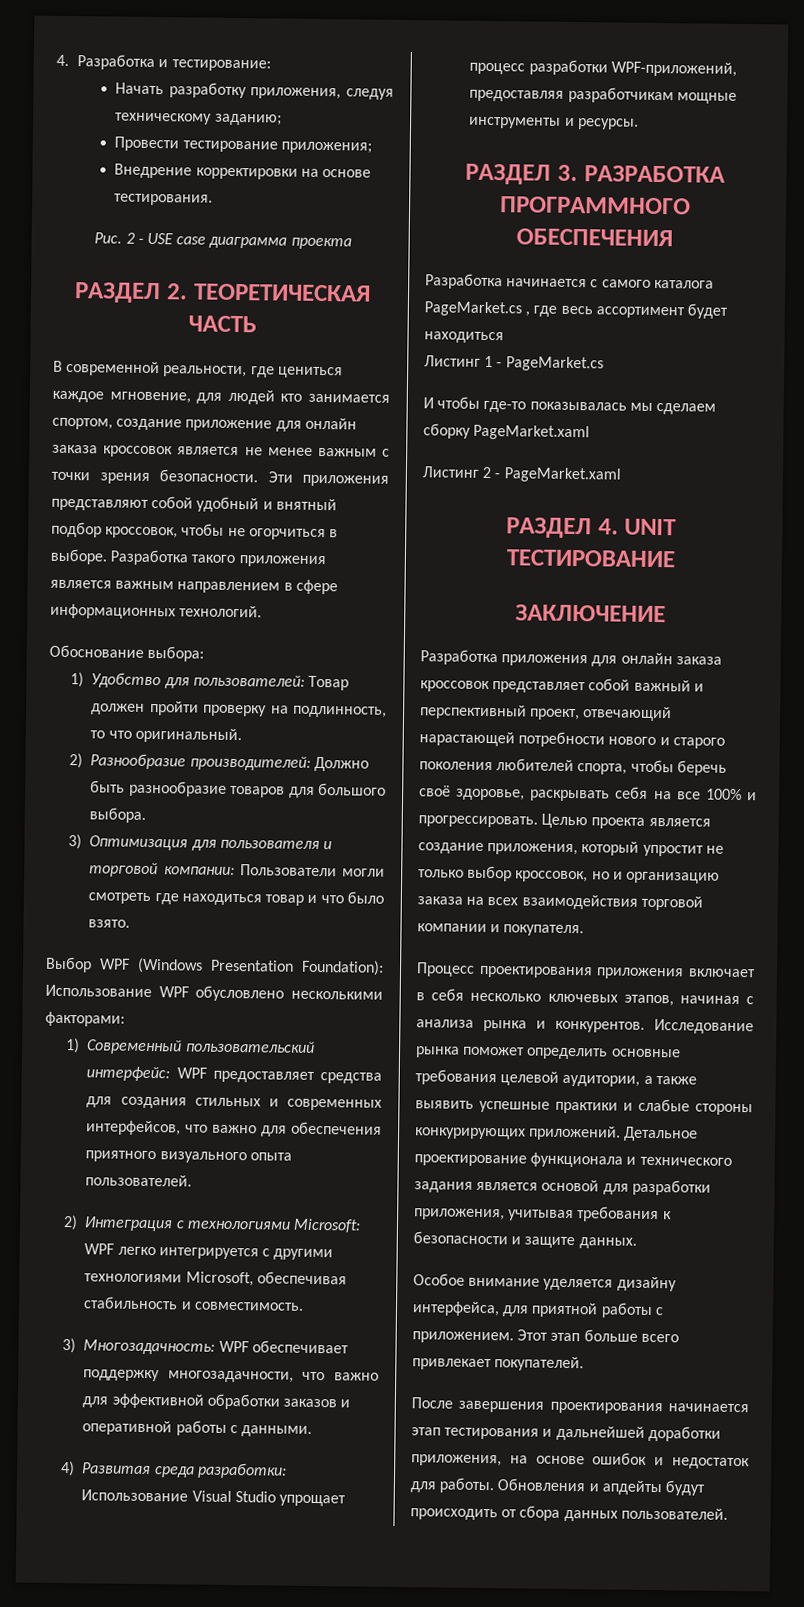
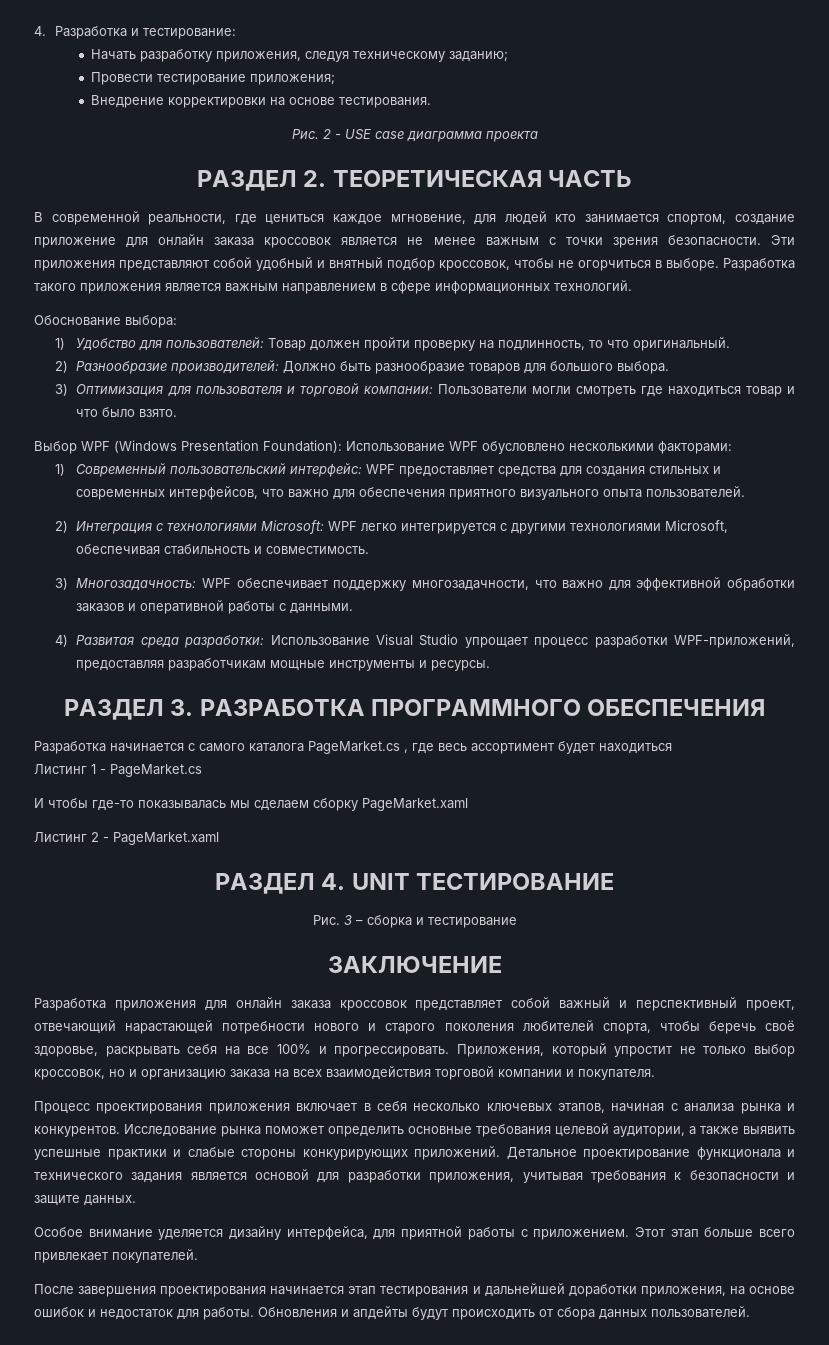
+ Рис. 3 – сборка и тестирование
- Целью проекта является создание приложения, который упростит не только выбор кроссовок, но и организацию заказа на всех взаимодействия торговой компании и покупателя.
+ Приложения, который упростит не только выбор кроссовок, но и организацию заказа на всех взаимодействия торговой компании и покупателя.

